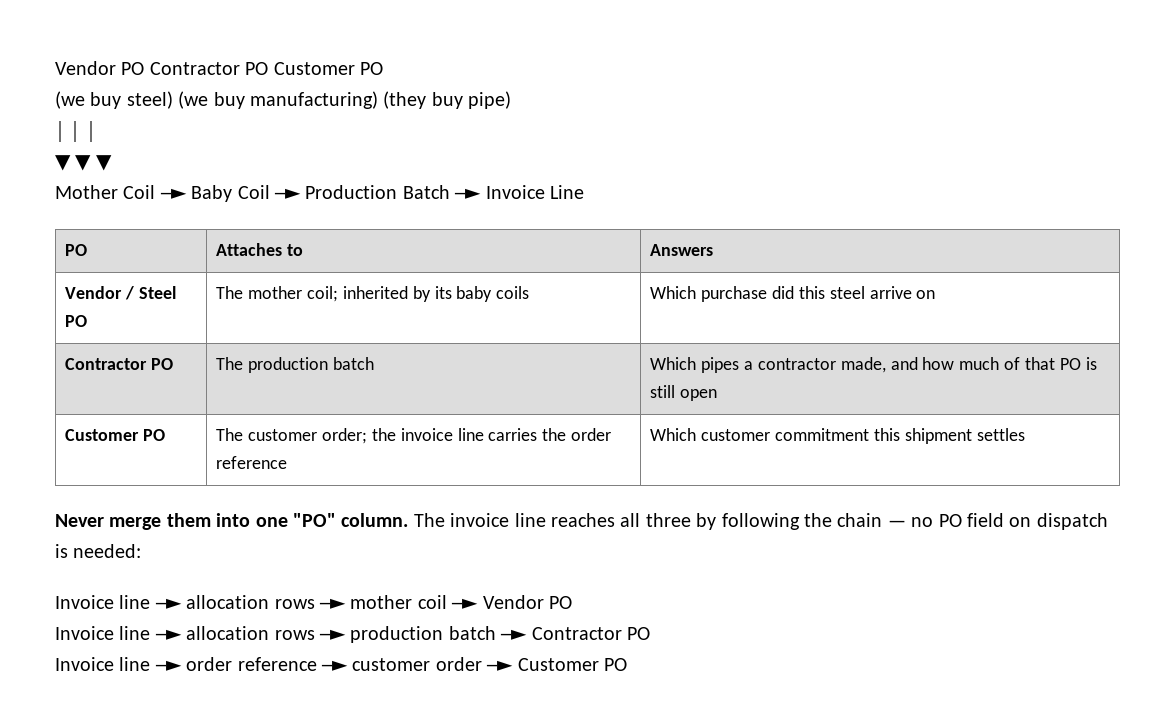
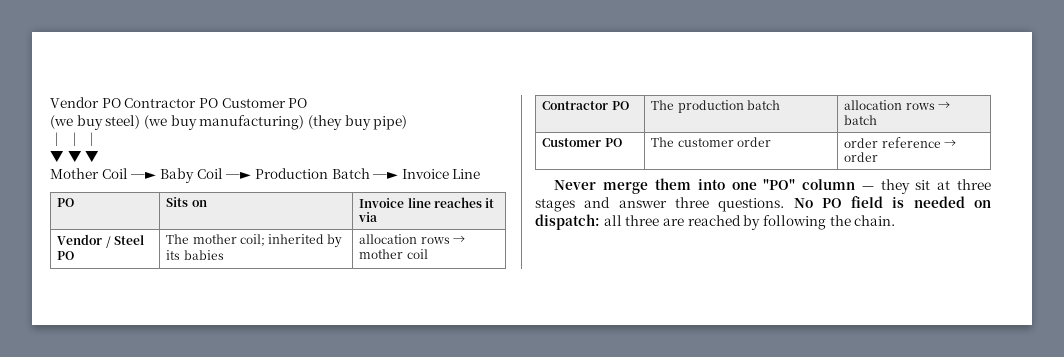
- PO | Attaches to | Answers
+ PO | Sits on | Invoice line reaches it via
- Vendor / Steel PO | The mother coil; inherited by its baby coils | Which purchase did this steel arrive on
+ Vendor / Steel PO | The mother coil; inherited by its babies | allocation rows → mother coil
- Contractor PO | The production batch | Which pipes a contractor made, and how much of that PO is still open
- Customer PO | The customer order; the invoice line carries the order reference | Which customer commitment this shipment settles
+ Contractor PO | The production batch | allocation rows → batch
+ Customer PO | The customer order | order reference → order
- Never merge them into one "PO" column. The invoice line reaches all three by following the chain — no PO field on dispatch is needed:
- Invoice line ─► allocation rows ─► mother coil ─► Vendor PO
- Invoice line ─► allocation rows ─► production batch ─► Contractor PO
- Invoice line ─► order reference ─► customer order ─► Customer PO
+ Never merge them into one "PO" column — they sit at three stages and answer three questions. No PO field is needed on dispatch: all three are reached by following the chain.

